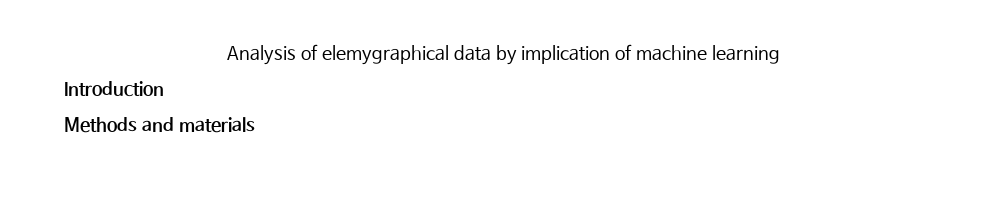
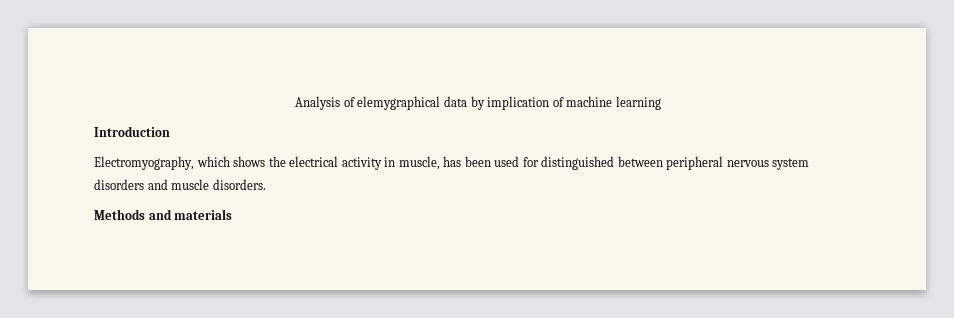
+ Electromyography, which shows the electrical activity in muscle, has been used for distinguished between peripheral nervous system disorders and muscle disorders.

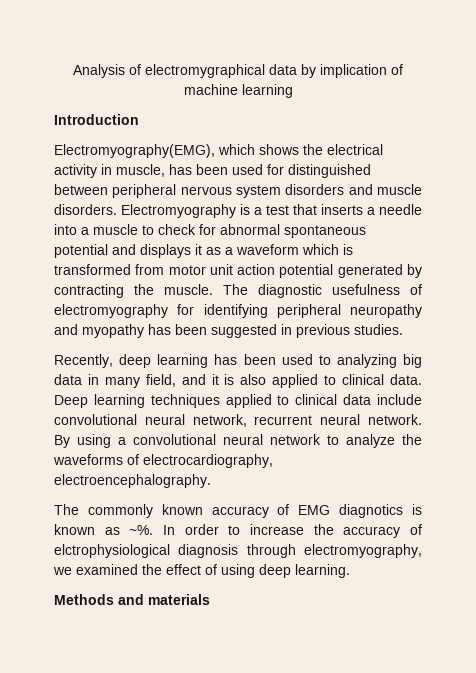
- Analysis of elemygraphical data by implication of machine learning
+ Analysis of electromygraphical data by implication of machine learning
- Electromyography, which shows the electrical activity in muscle, has been used for distinguished between peripheral nervous system disorders and muscle disorders.
+ Electromyography(EMG), which shows the electrical activity in muscle, has been used for distinguished between peripheral nervous system disorders and muscle disorders. Electromyography is a test that inserts a needle into a muscle to check for abnormal spontaneous potential and displays it as a waveform which is transformed from motor unit action potential generated by contracting the muscle. The diagnostic usefulness of electromyography for identifying peripheral neuropathy and myopathy has been suggested in previous studies.
+ Recently, deep learning has been used to analyzing big data in many field, and it is also applied to clinical data. Deep learning techniques applied to clinical data include convolutional neural network, recurrent neural network. By using a convolutional neural network to analyze the waveforms of electrocardiography, electroencephalography.
+ The commonly known accuracy of EMG diagnotics is known as ~%. In order to increase the accuracy of elctrophysiological diagnosis through electromyography, we examined the effect of using deep learning.

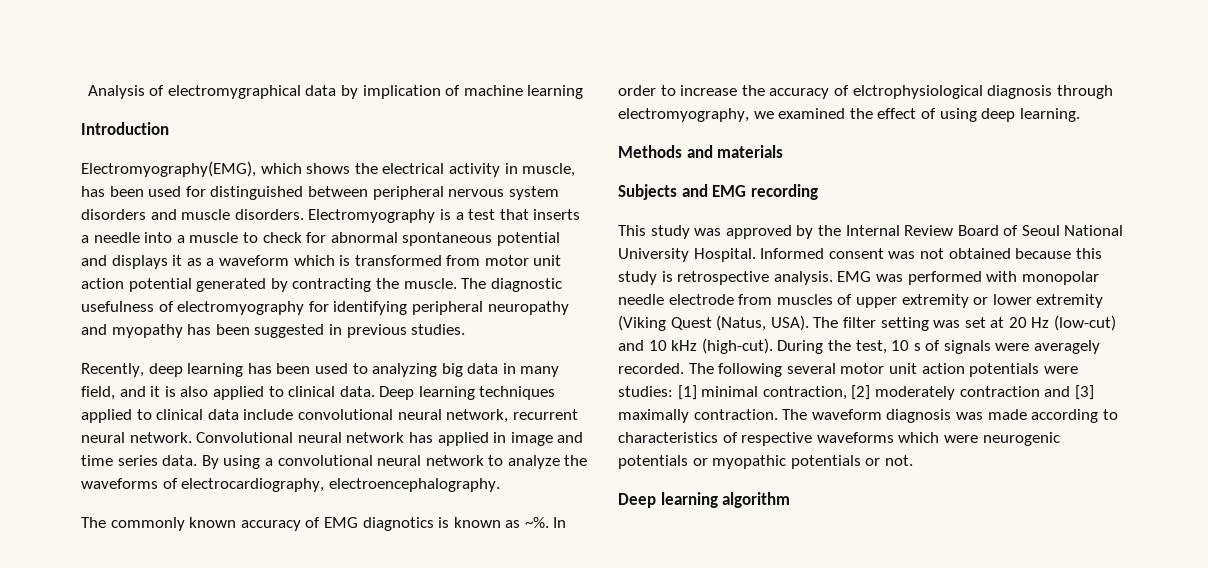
+ Convolutional neural network has applied in image and time series data.
+ Subjects and EMG recording
+ This study was approved by the Internal Review Board of Seoul National University Hospital. Informed consent was not obtained because this study is retrospective analysis. EMG was performed with monopolar needle electrode from muscles of upper extremity or lower extremity (Viking Quest (Natus, USA). The filter setting was set at 20 Hz (low-cut) and 10 kHz (high-cut). During the test, 10 s of signals were averagely recorded. The following several motor unit action potentials were studies: [1] minimal contraction, [2] moderately contraction and [3] maximally contraction. The waveform diagnosis was made according to characteristics of respective waveforms which were neurogenic potentials or myopathic potentials or not.
+ Deep learning algorithm

